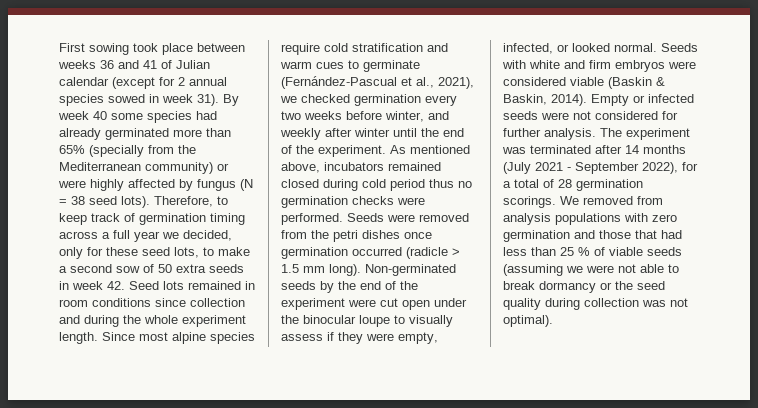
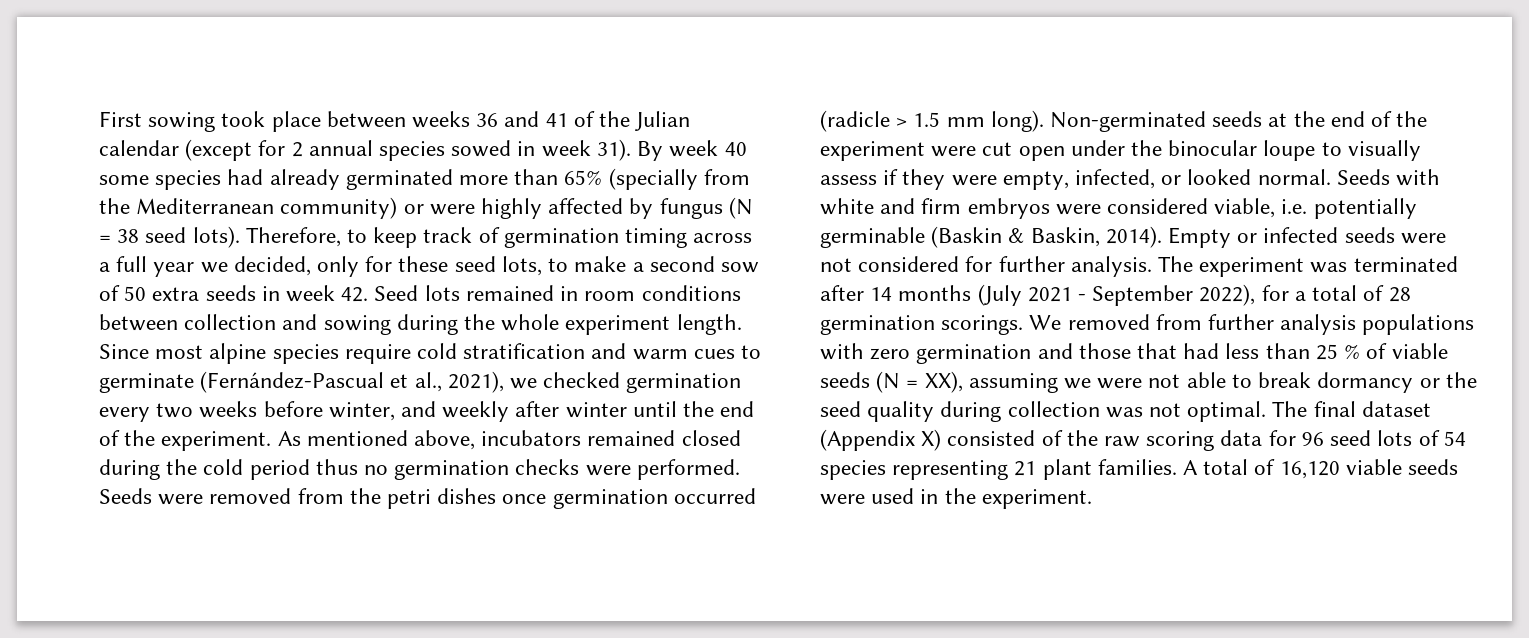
- First sowing took place between weeks 36 and 41 of Julian calendar (except for 2 annual species sowed in week 31).
+ First sowing took place between weeks 36 and 41 of the Julian calendar (except for 2 annual species sowed in week 31).
- Therefore, to keep track of germination timing across a full year we decided, only for these seed lots, to make a second sow of 50 extra seeds in week 42. Seed lots remained in room conditions since collection and during the whole experiment length.
+ Therefore, to keep track of germination timing across a full year we decided, only for these seed lots, to make a second sow of 50 extra seeds in week 42. Seed lots remained in room conditions between collection and sowing during the whole experiment length.
- As mentioned above, incubators remained closed during cold period thus no germination checks were performed.
+ As mentioned above, incubators remained closed during the cold period thus no germination checks were performed.
- Non-germinated seeds by the end of the experiment were cut open under the binocular loupe to visually assess if they were empty, infected, or looked normal.
+ Non-germinated seeds at the end of the experiment were cut open under the binocular loupe to visually assess if they were empty, infected, or looked normal.
- Seeds with white and firm embryos were considered viable (Baskin & Baskin, 2014).
+ Seeds with white and firm embryos were considered viable, i.e. potentially germinable (Baskin & Baskin, 2014).
- We removed from analysis populations with zero germination and those that had less than 25 % of viable seeds (assuming we were not able to break dormancy or the seed quality during collection was not optimal).
+ We removed from further analysis populations with zero germination and those that had less than 25 % of viable seeds (N = XX), assuming we were not able to break dormancy or the seed quality during collection was not optimal. The final dataset (Appendix X) consisted of the raw scoring data for 96 seed lots of 54 species representing 21 plant families. A total of 16,120 viable seeds were used in the experiment.

